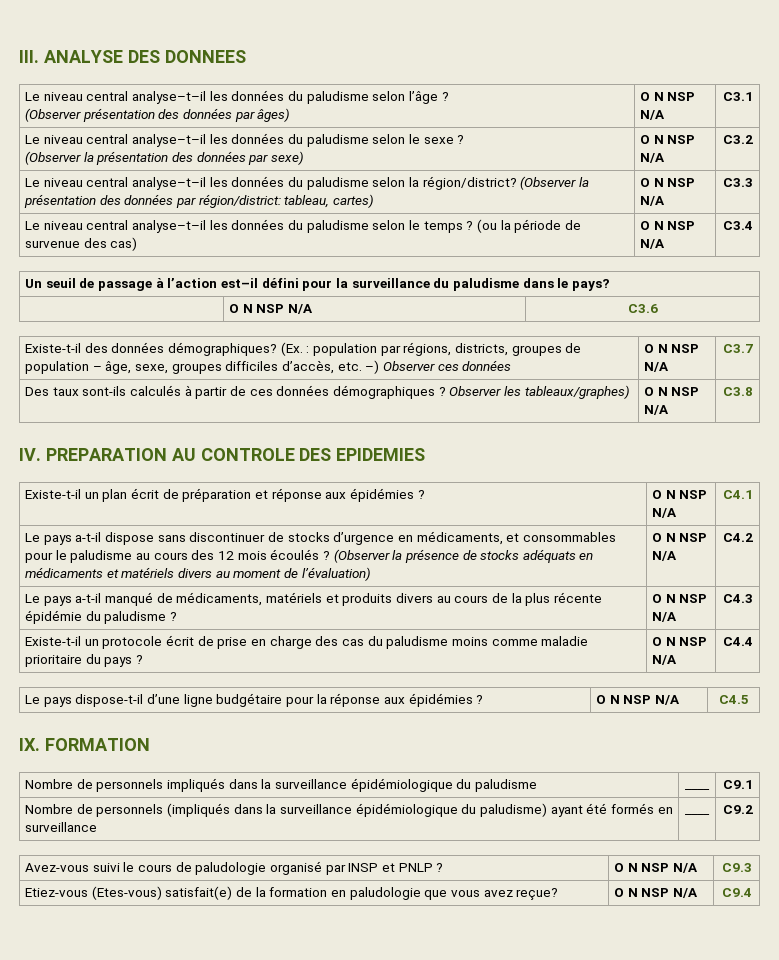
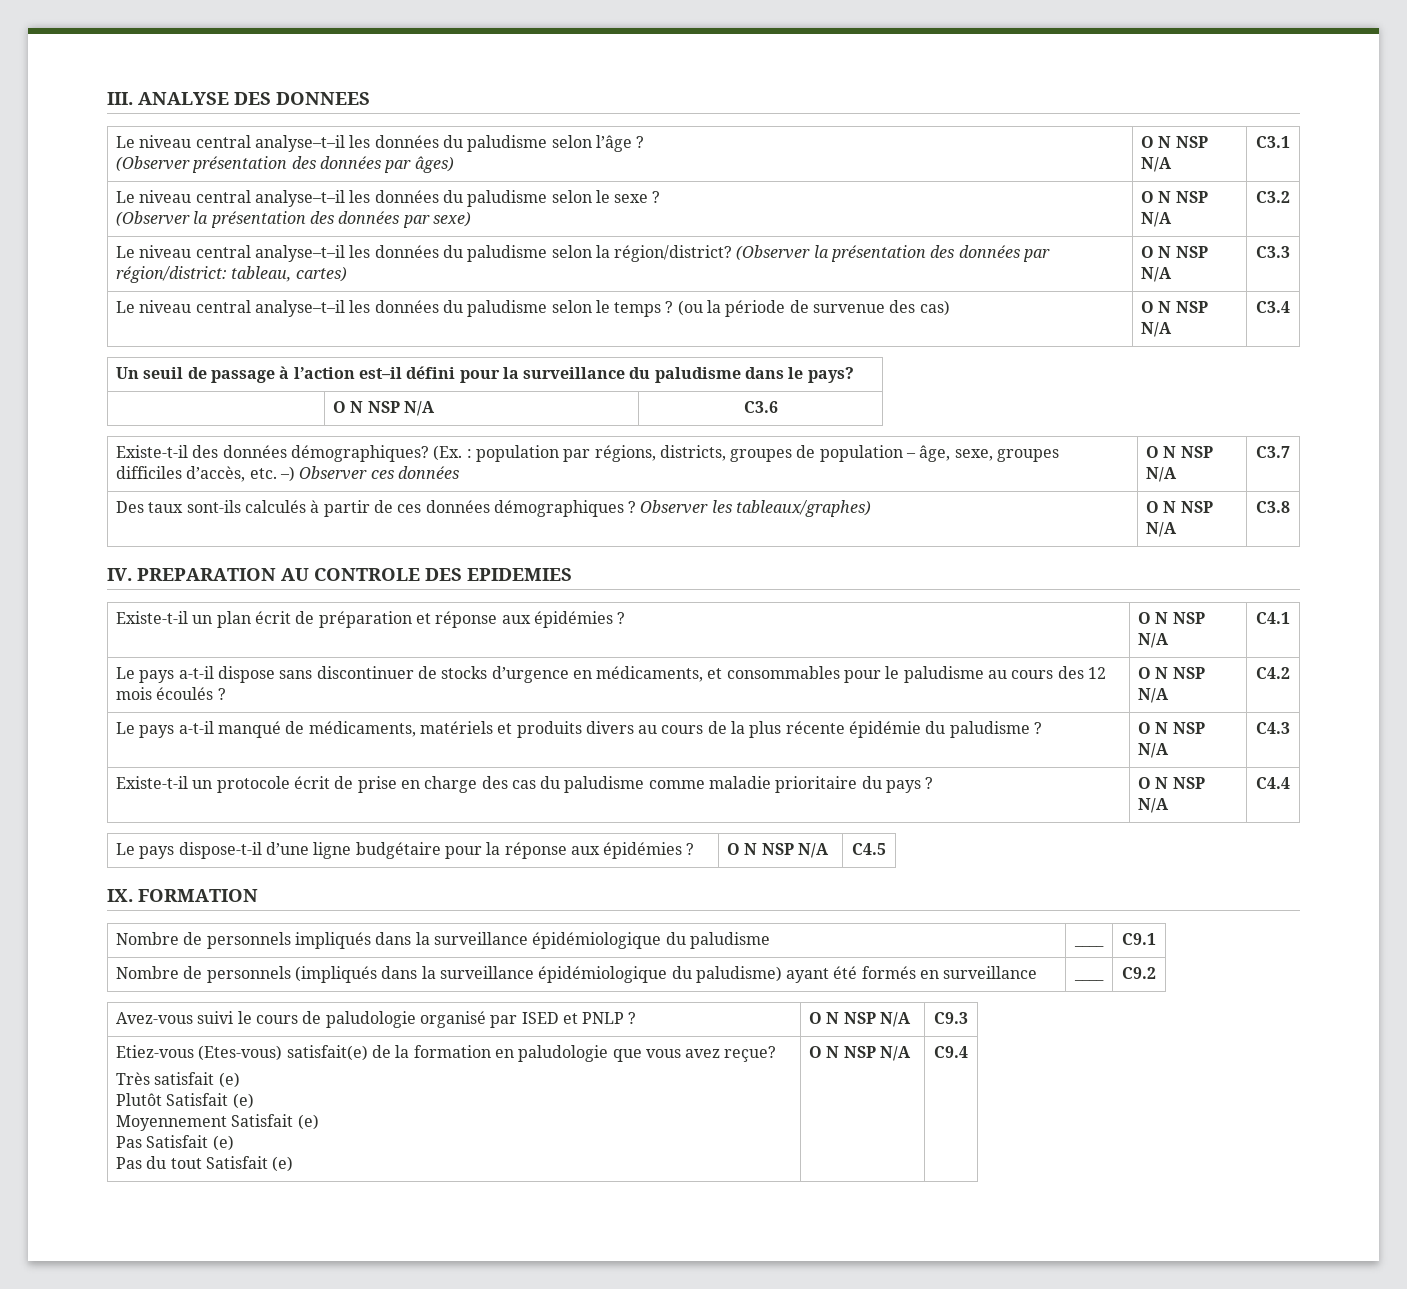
- (Observer la présence de stocks adéquats en médicaments et matériels divers au moment de l’évaluation)
- Existe-t-il un protocole écrit de prise en charge des cas du paludisme moins comme maladie prioritaire du pays ? | O N NSP N/A | C4.4
+ Existe-t-il un protocole écrit de prise en charge des cas du paludisme comme maladie prioritaire du pays ? | O N NSP N/A | C4.4
- Avez-vous suivi le cours de paludologie organisé par INSP et PNLP ? | O N NSP N/A | C9.3
+ Avez-vous suivi le cours de paludologie organisé par ISED et PNLP ? | O N NSP N/A | C9.3
- Etiez-vous (Etes-vous) satisfait(e) de la formation en paludologie que vous avez reçue? | O N NSP N/A | C9.4
+ Etiez-vous (Etes-vous) satisfait(e) de la formation en paludologie que vous avez reçue?
+ Très satisfait (e)
+ Plutôt Satisfait (e)
+ Moyennement Satisfait (e)
+ Pas Satisfait (e)
+ Pas du tout Satisfait (e) | O N NSP N/A | C9.4

